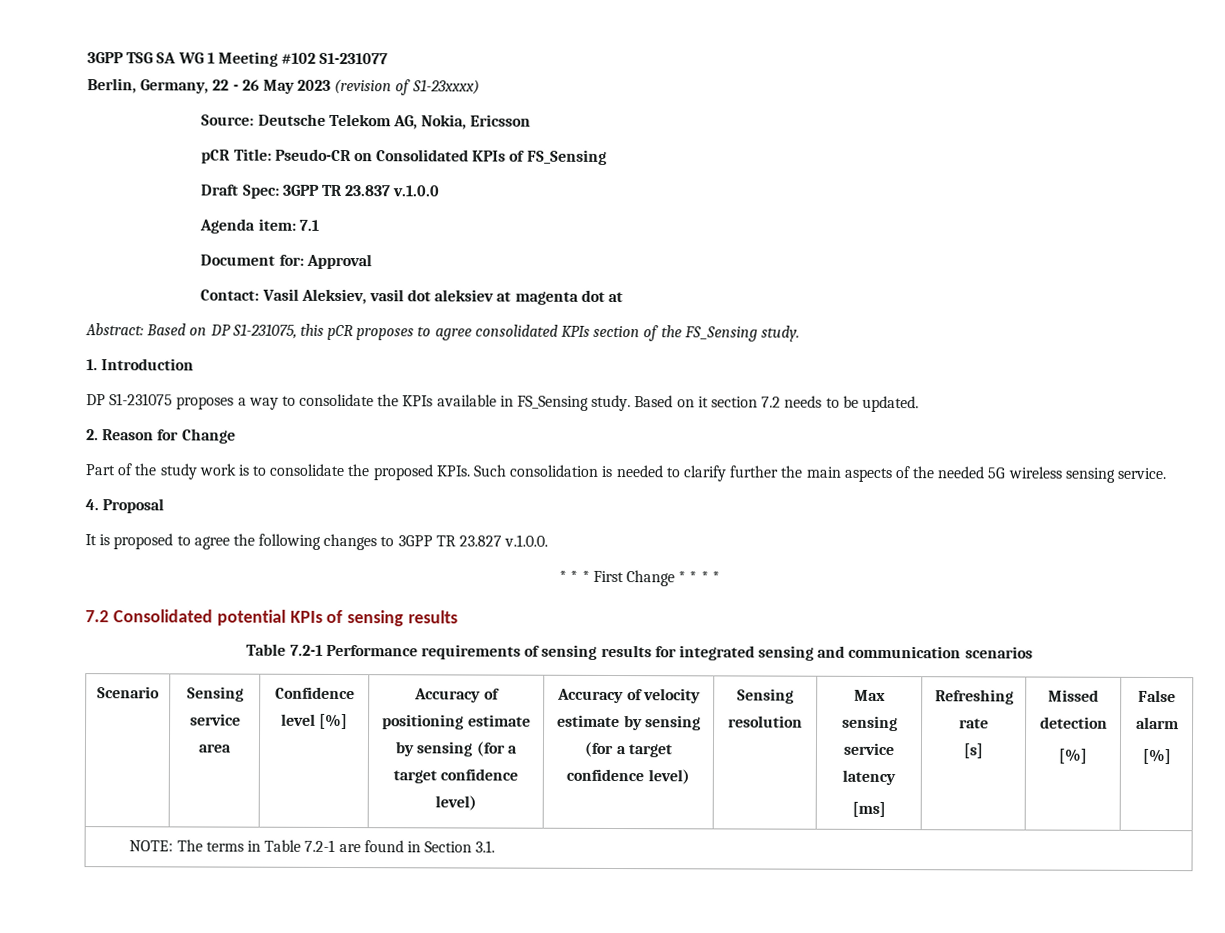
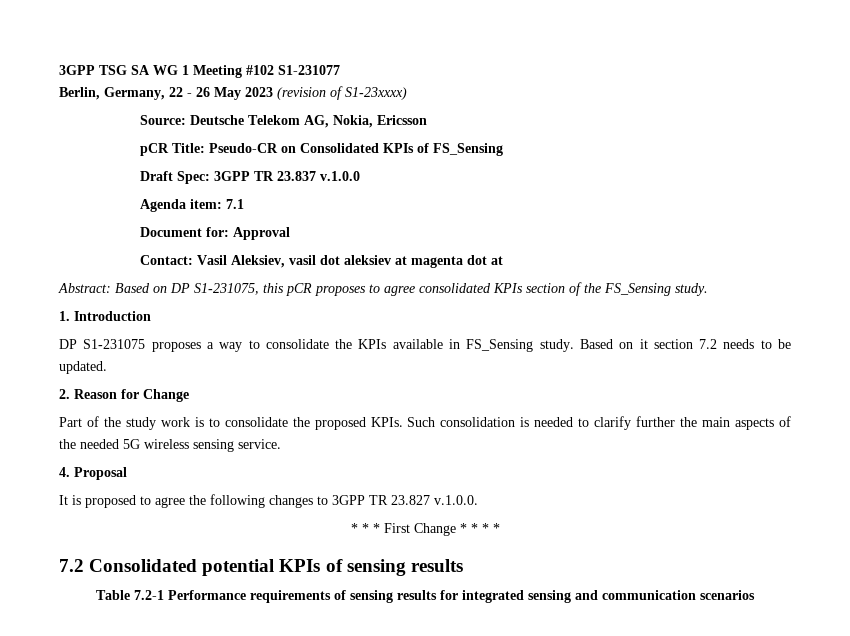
- Scenario | Sensing service area | Confidence level [%] | Accuracy of positioning estimate by sensing (for a target confidence level) | Accuracy of velocity estimate by sensing (for a target confidence level) | Sensing resolution | Max sensing service latency
- [ms] | Refreshing rate
- [s] | Missed detection
- [%] | False alarm
- [%]
- NOTE: The terms in Table 7.2-1 are found in Section 3.1.

